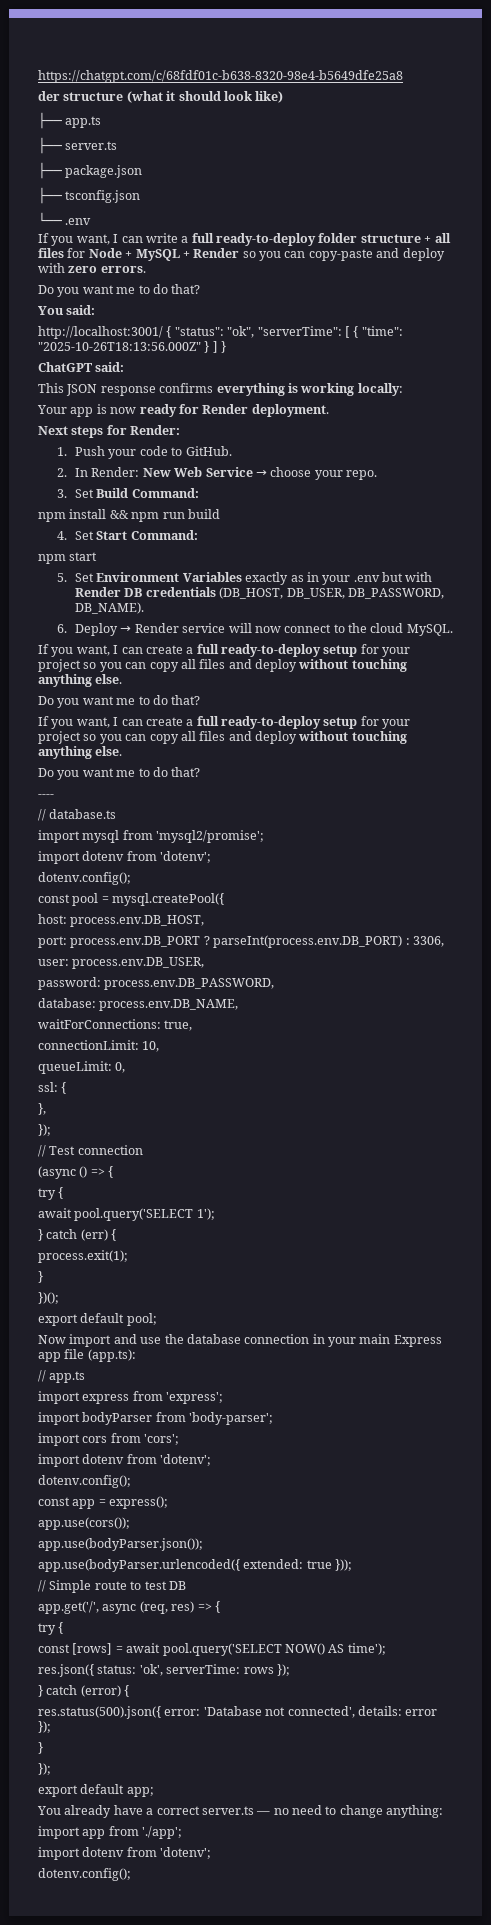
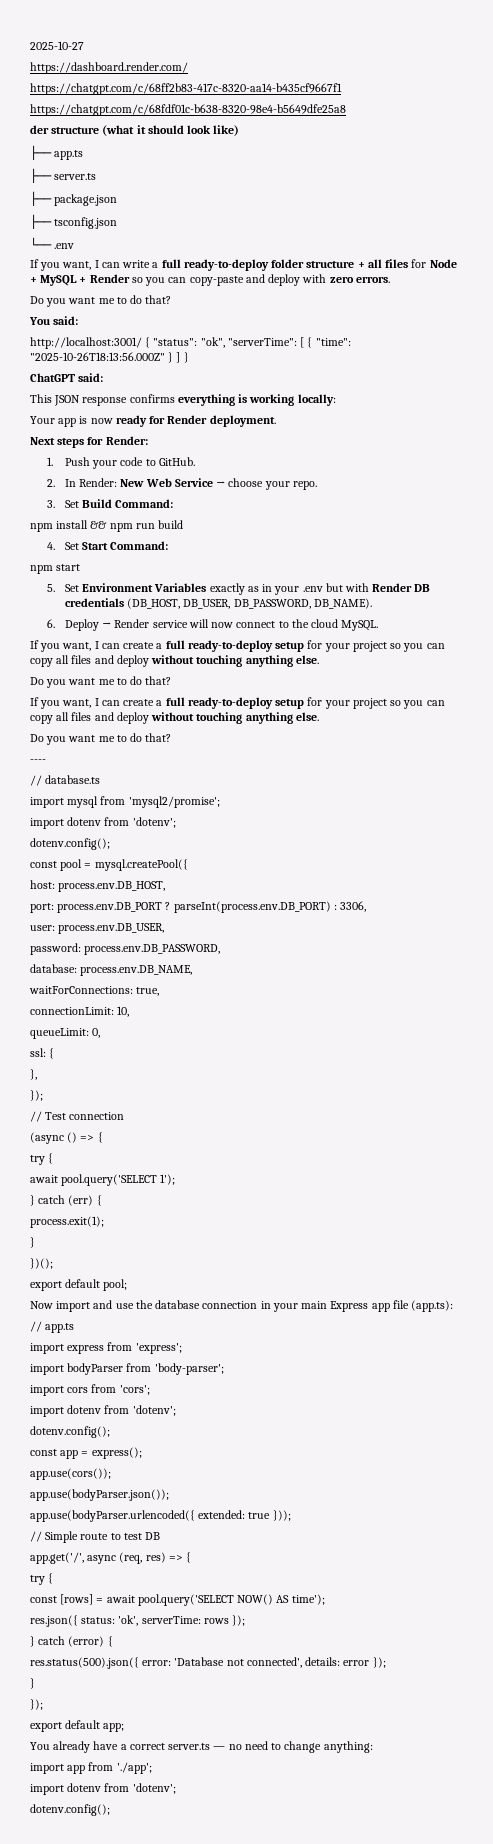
+ 2025-10-27
+ https://dashboard.render.com/
+ https://chatgpt.com/c/68ff2b83-417c-8320-aa14-b435cf9667f1

